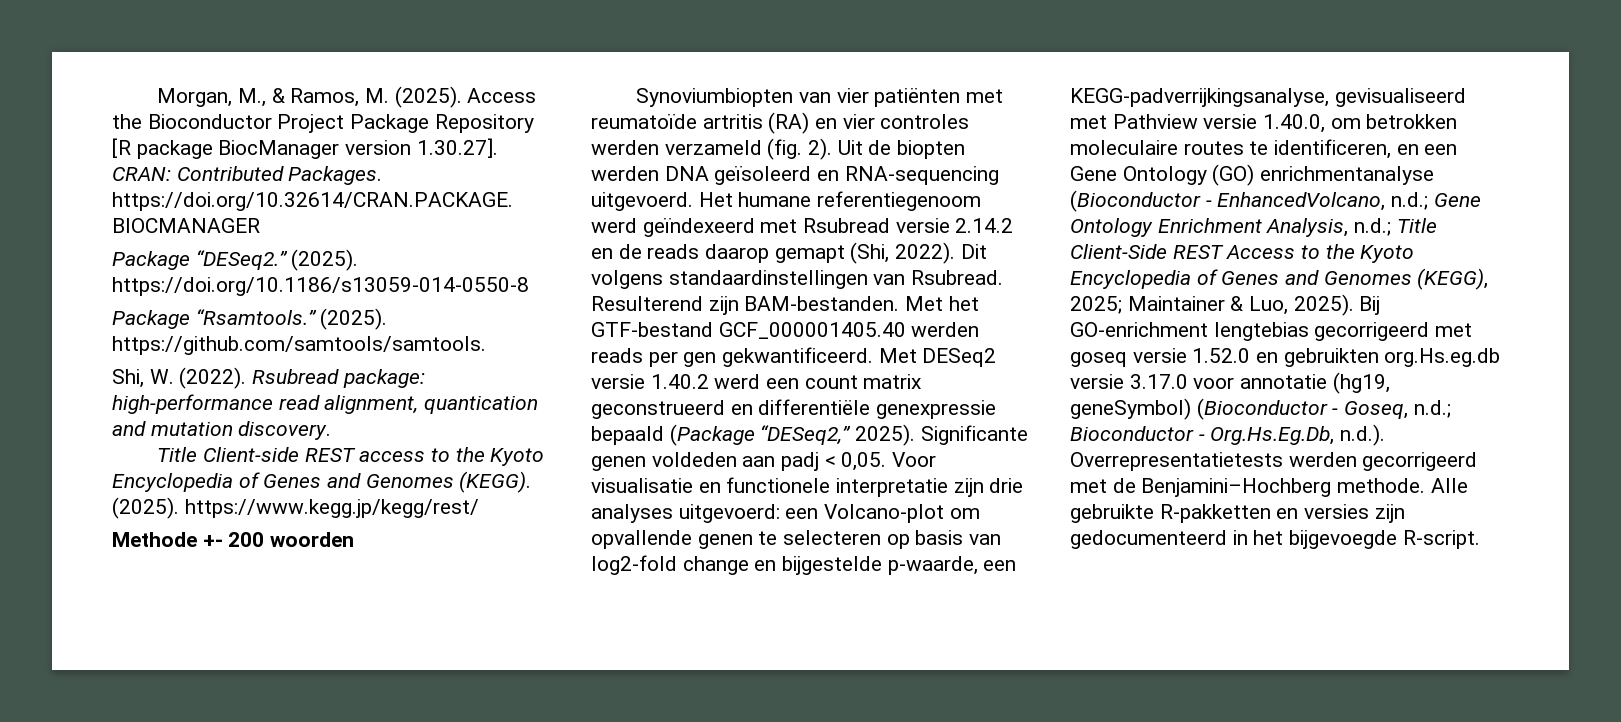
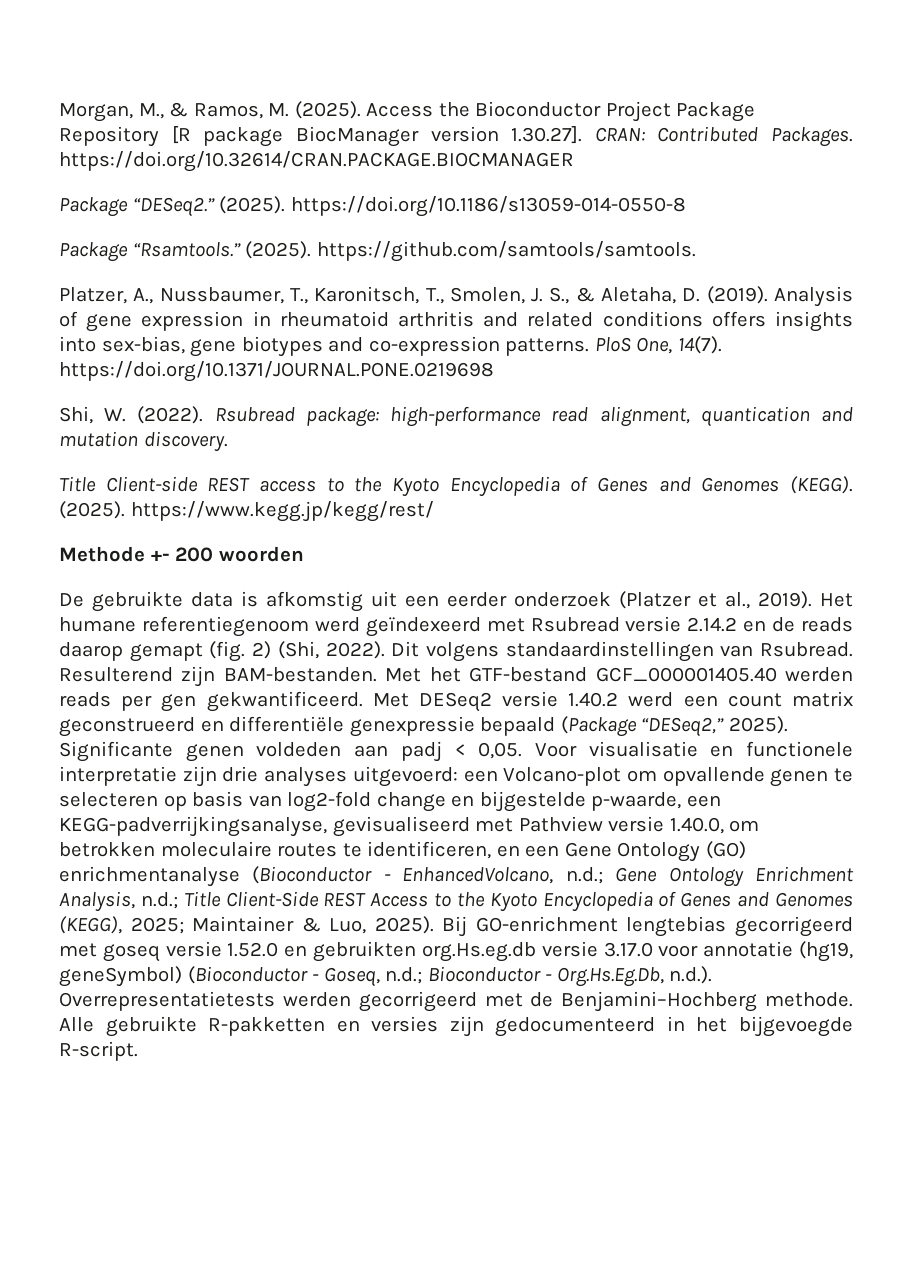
+ Platzer, A., Nussbaumer, T., Karonitsch, T., Smolen, J. S., & Aletaha, D. (2019). Analysis of gene expression in rheumatoid arthritis and related conditions offers insights into sex-bias, gene biotypes and co-expression patterns. PloS One, 14(7). https://doi.org/10.1371/JOURNAL.PONE.0219698
- Synoviumbiopten van vier patiënten met reumatoïde artritis (RA) en vier controles werden verzameld (fig. 2). Uit de biopten werden DNA geïsoleerd en RNA-sequencing uitgevoerd.
+ De gebruikte data is afkomstig uit een eerder onderzoek (Platzer et al., 2019).
- Het humane referentiegenoom werd geïndexeerd met Rsubread versie 2.14.2 en de reads daarop gemapt (Shi, 2022).
+ Het humane referentiegenoom werd geïndexeerd met Rsubread versie 2.14.2 en de reads daarop gemapt (fig. 2) (Shi, 2022).

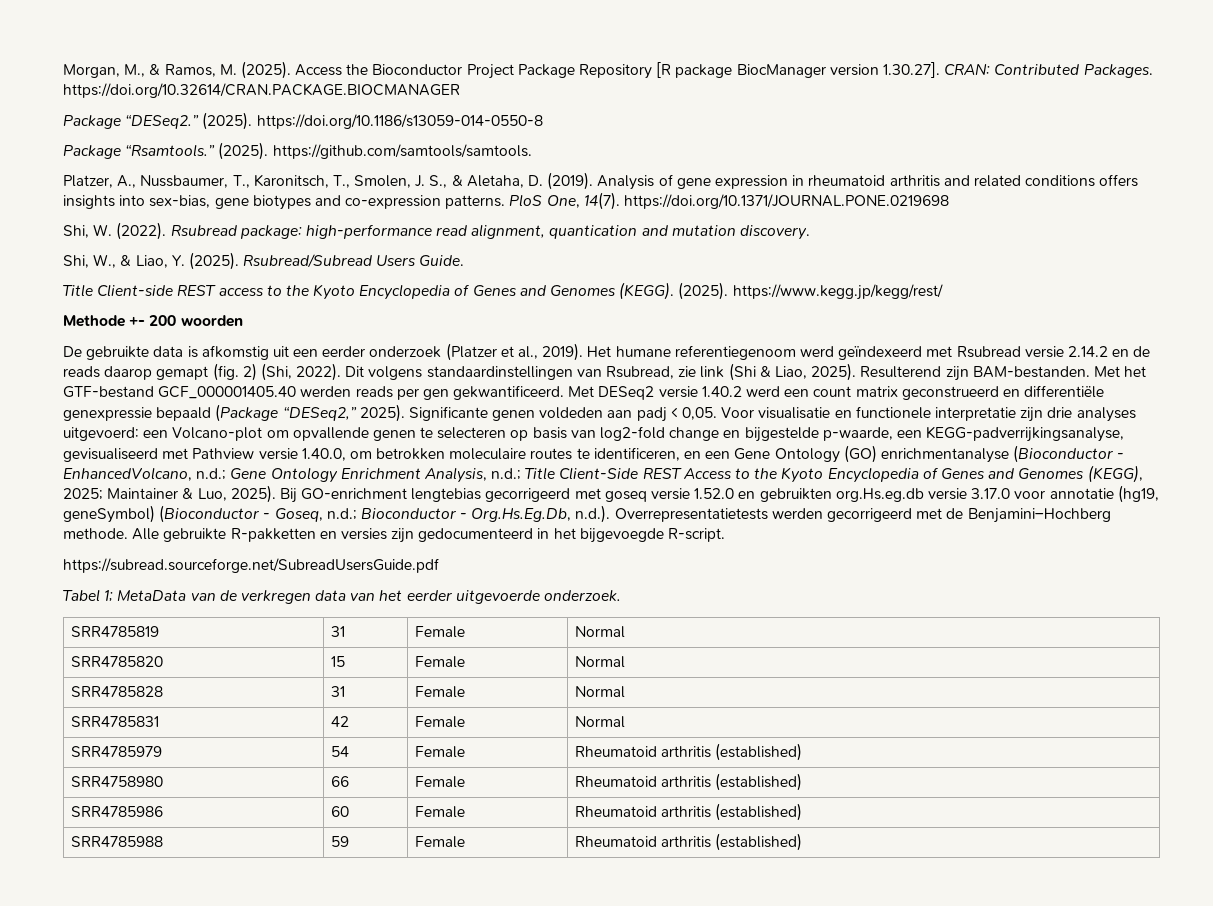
+ Shi, W., & Liao, Y. (2025). Rsubread/Subread Users Guide.
- Dit volgens standaardinstellingen van Rsubread.
+ Dit volgens standaardinstellingen van Rsubread, zie link (Shi & Liao, 2025).
+ https://subread.sourceforge.net/SubreadUsersGuide.pdf
+ Tabel 1; MetaData van de verkregen data van het eerder uitgevoerde onderzoek.
+ SRR4785819 | 31 | Female | Normal
+ SRR4785820 | 15 | Female | Normal
+ SRR4785828 | 31 | Female | Normal
+ SRR4785831 | 42 | Female | Normal
+ SRR4785979 | 54 | Female | Rheumatoid arthritis (established)
+ SRR4758980 | 66 | Female | Rheumatoid arthritis (established)
+ SRR4785986 | 60 | Female | Rheumatoid arthritis (established)
+ SRR4785988 | 59 | Female | Rheumatoid arthritis (established)

